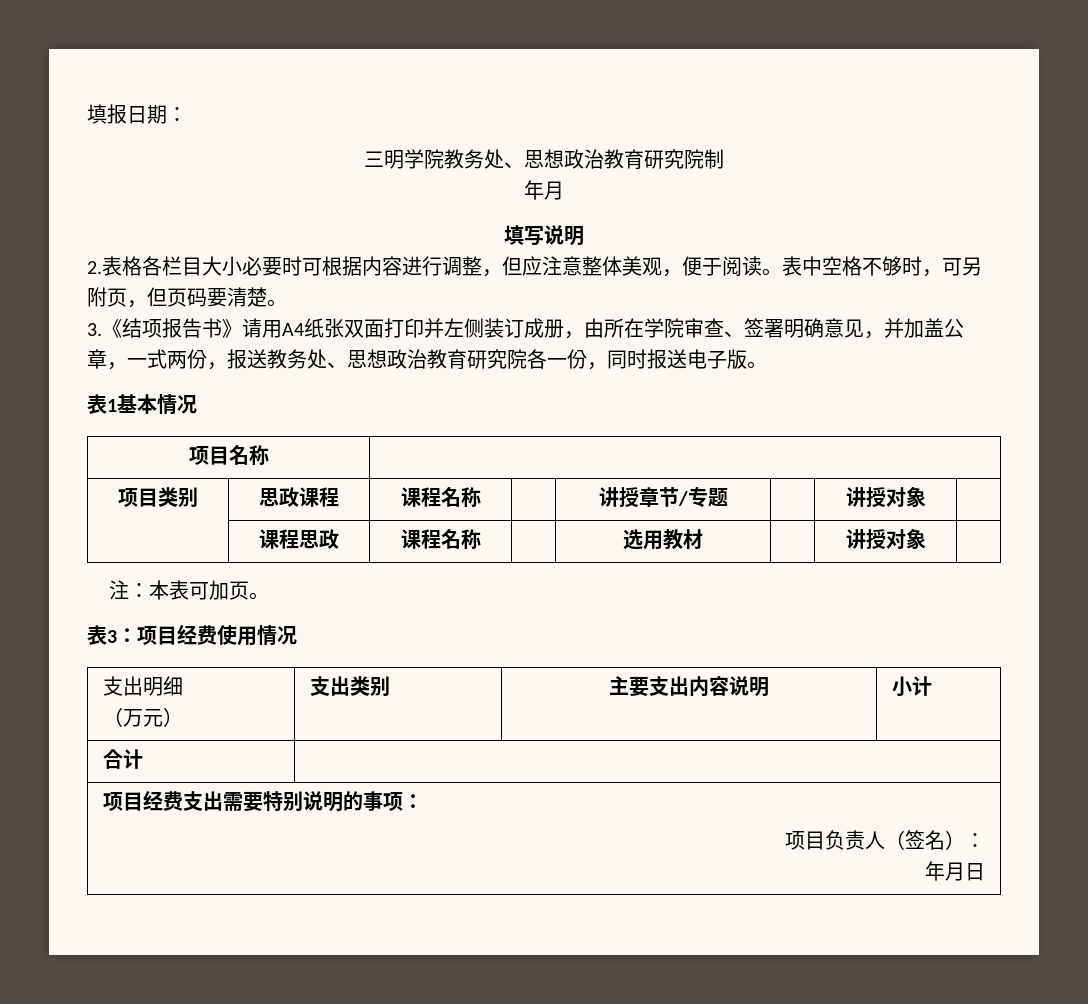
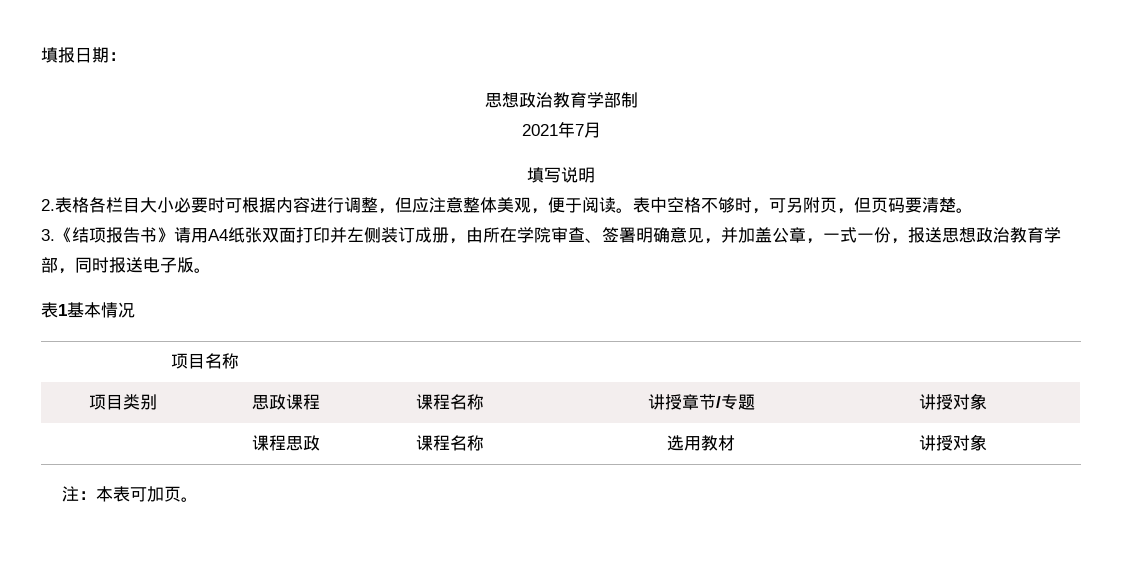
- 三明学院教务处、思想政治教育研究院制
- 年月
+ 思想政治教育学部制
+ 2021年7月
- 3.《结项报告书》请用A4纸张双面打印并左侧装订成册，由所在学院审查、签署明确意见，并加盖公章，一式两份，报送教务处、思想政治教育研究院各一份，同时报送电子版。
+ 3.《结项报告书》请用A4纸张双面打印并左侧装订成册，由所在学院审查、签署明确意见，并加盖公章，一式一份，报送思想政治教育学部，同时报送电子版。
- 表3：项目经费使用情况
- 支出明细
- （万元） | 支出类别 | 主要支出内容说明 | 小计
- 合计 |
- 项目经费支出需要特别说明的事项：
- 项目负责人（签名）：
- 年月日

